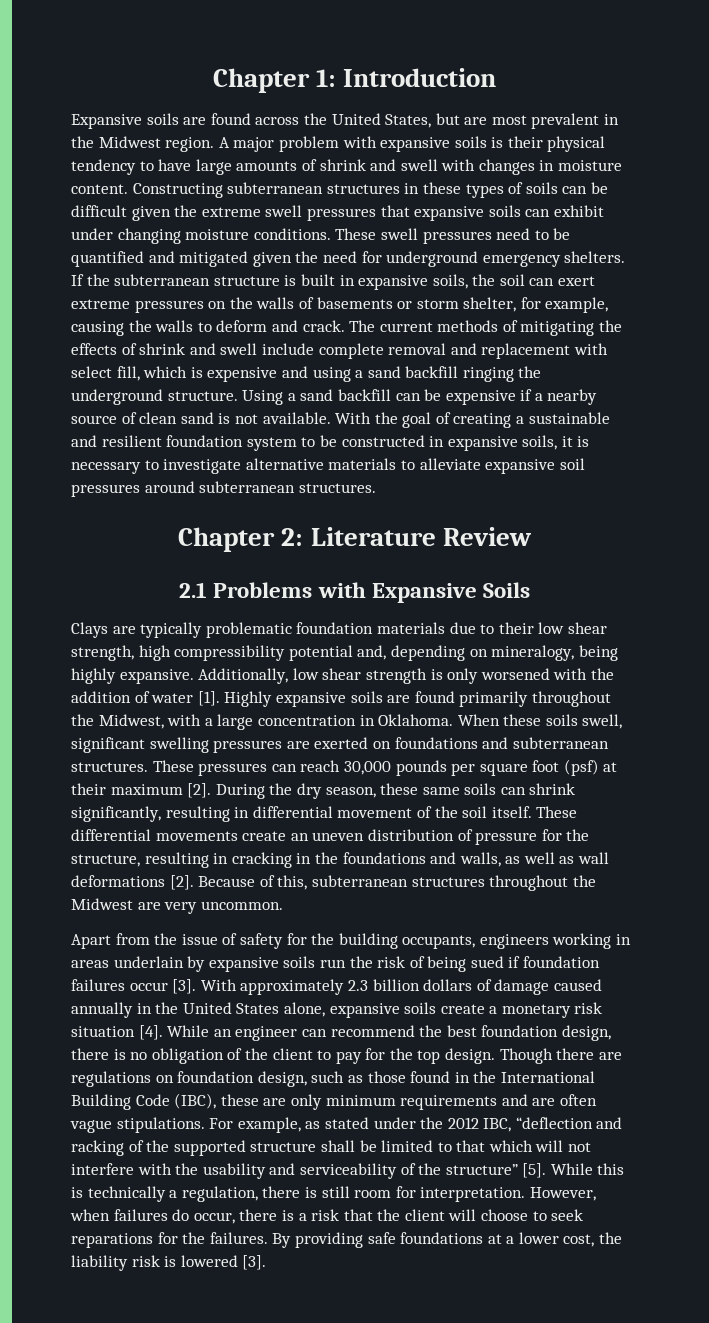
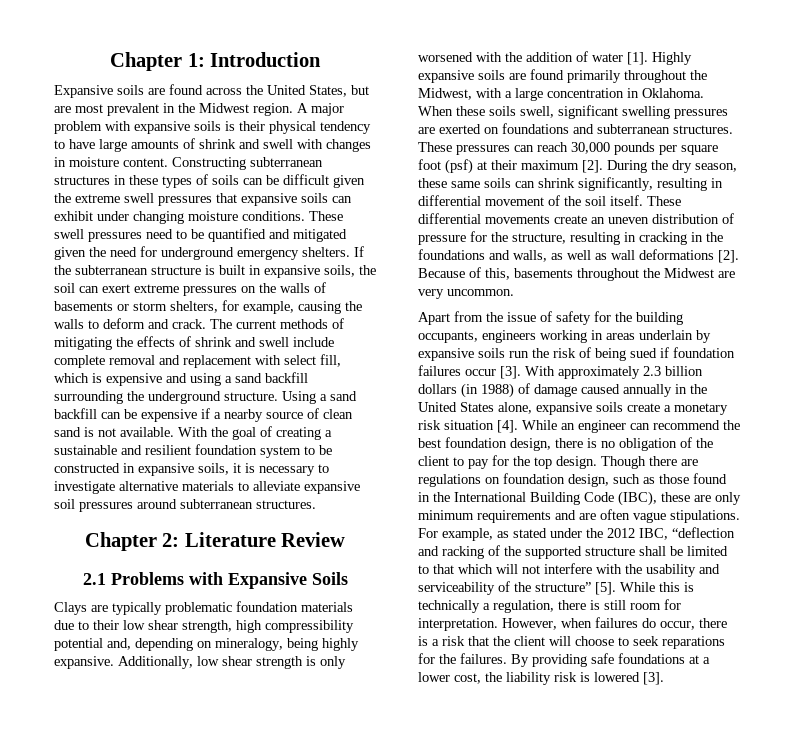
- If the subterranean structure is built in expansive soils, the soil can exert extreme pressures on the walls of basements or storm shelter, for example, causing the walls to deform and crack.
+ If the subterranean structure is built in expansive soils, the soil can exert extreme pressures on the walls of basements or storm shelters, for example, causing the walls to deform and crack.
- The current methods of mitigating the effects of shrink and swell include complete removal and replacement with select fill, which is expensive and using a sand backfill ringing the underground structure.
+ The current methods of mitigating the effects of shrink and swell include complete removal and replacement with select fill, which is expensive and using a sand backfill surrounding the underground structure.
- Because of this, subterranean structures throughout the Midwest are very uncommon.
+ Because of this, basements throughout the Midwest are very uncommon.
- With approximately 2.3 billion dollars of damage caused annually in the United States alone, expansive soils create a monetary risk situation [4].
+ With approximately 2.3 billion dollars (in 1988) of damage caused annually in the United States alone, expansive soils create a monetary risk situation [4].

